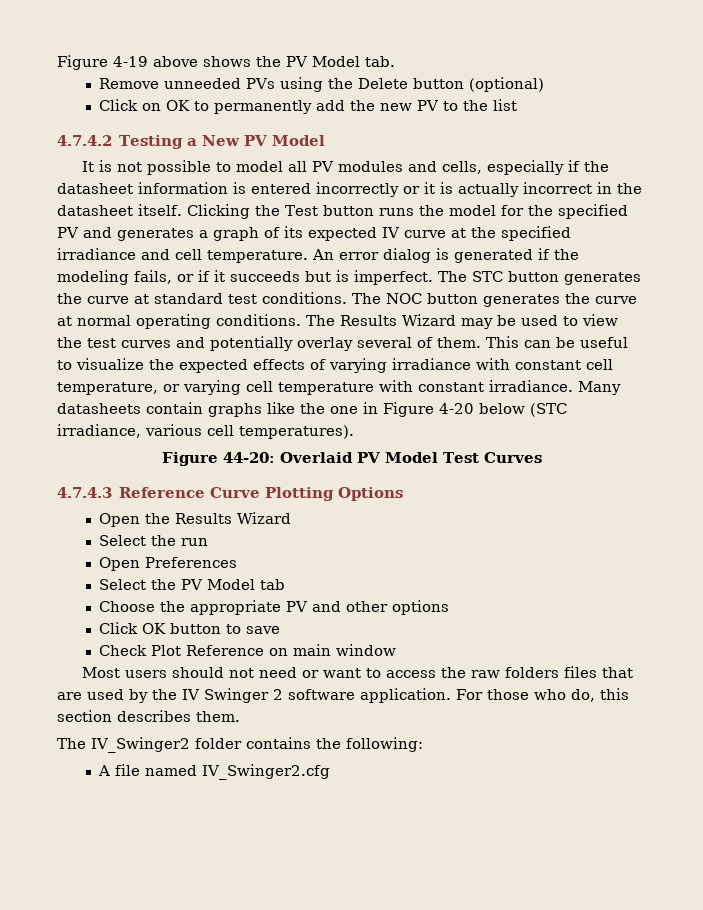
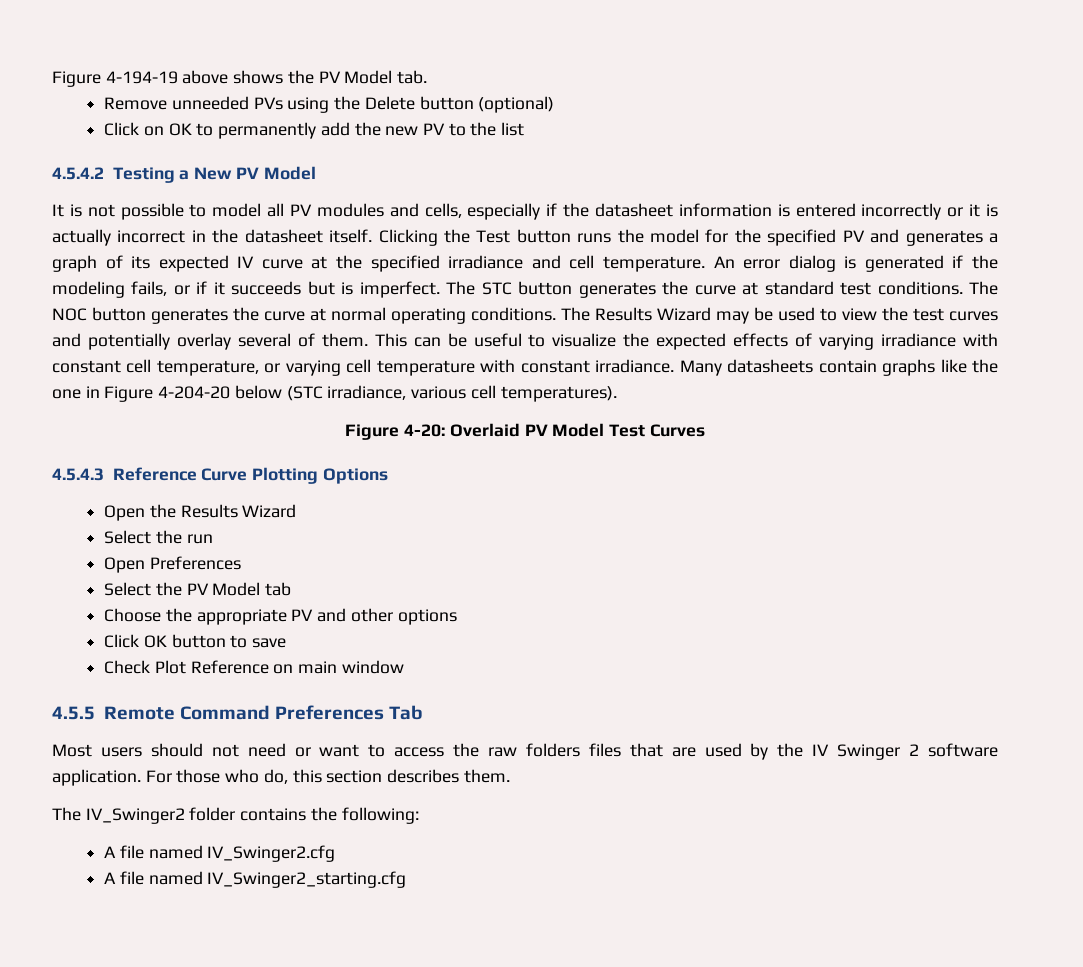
- Figure 4-19 above shows the PV Model tab.
+ Figure 4-194-19 above shows the PV Model tab.
- 4.7.4.2 Testing a New PV Model
+ 4.5.4.2 Testing a New PV Model
- Many datasheets contain graphs like the one in Figure 4-20 below (STC irradiance, various cell temperatures).
+ Many datasheets contain graphs like the one in Figure 4-204-20 below (STC irradiance, various cell temperatures).
- Figure 44-20: Overlaid PV Model Test Curves
+ Figure 4-20: Overlaid PV Model Test Curves
- 4.7.4.3 Reference Curve Plotting Options
+ 4.5.4.3 Reference Curve Plotting Options
+ 4.5.5 Remote Command Preferences Tab
+ A file named IV_Swinger2_starting.cfg

